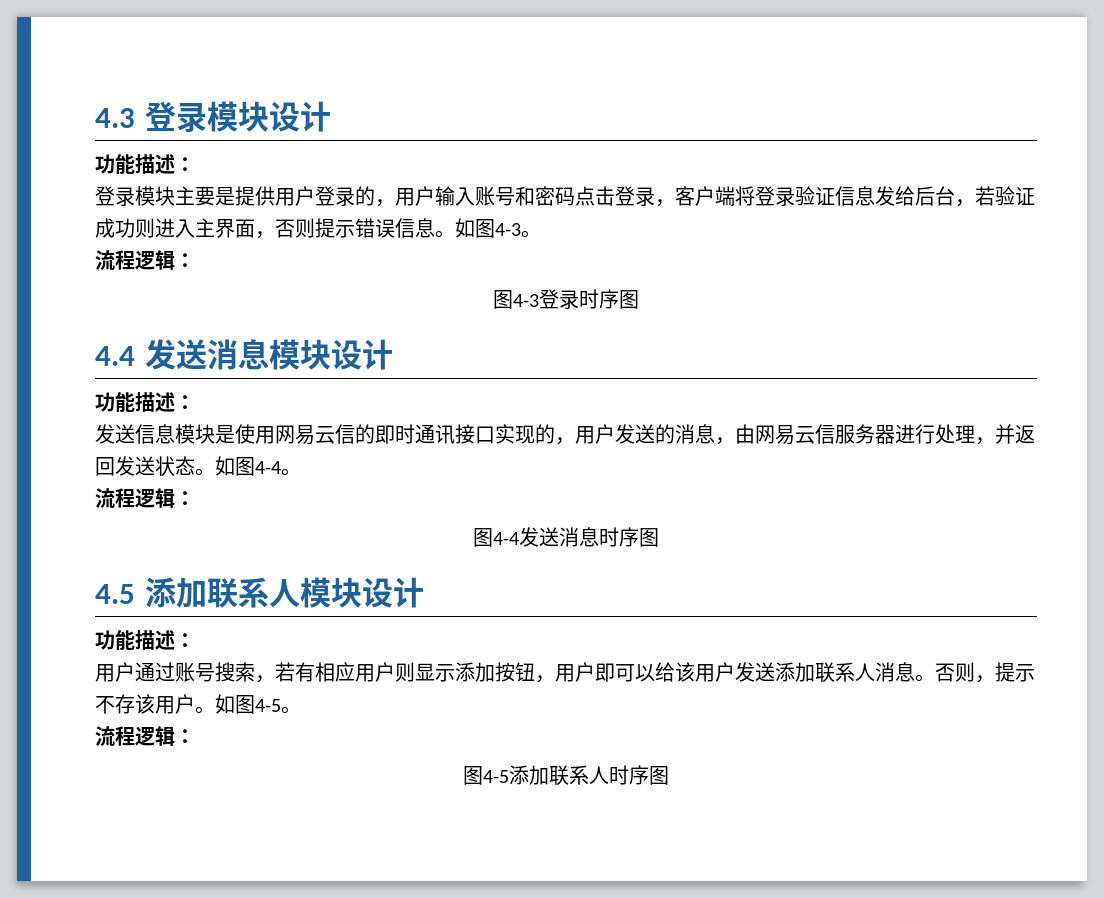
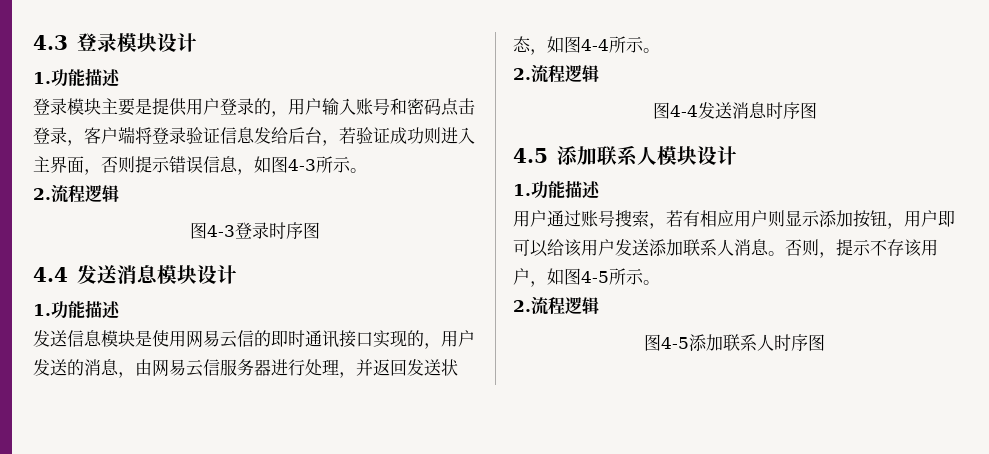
  4.3登录模块设计
- 功能描述：
+ 1.功能描述
- 登录模块主要是提供用户登录的，用户输入账号和密码点击登录，客户端将登录验证信息发给后台，若验证成功则进入主界面，否则提示错误信息。如图4-3。
- 流程逻辑：
+ 登录模块主要是提供用户登录的，用户输入账号和密码点击登录，客户端将登录验证信息发给后台，若验证成功则进入主界面，否则提示错误信息，如图4-3所示。
+ 2.流程逻辑
  4.4发送消息模块设计
- 功能描述：
+ 1.功能描述
- 发送信息模块是使用网易云信的即时通讯接口实现的，用户发送的消息，由网易云信服务器进行处理，并返回发送状态。如图4-4。
- 流程逻辑：
+ 发送信息模块是使用网易云信的即时通讯接口实现的，用户发送的消息，由网易云信服务器进行处理，并返回发送状态，如图4-4所示。
+ 2.流程逻辑
  4.5添加联系人模块设计
- 功能描述：
+ 1.功能描述
- 否则，提示不存该用户。如图4-5。
- 流程逻辑：
+ 否则，提示不存该用户，如图4-5所示。
+ 2.流程逻辑

